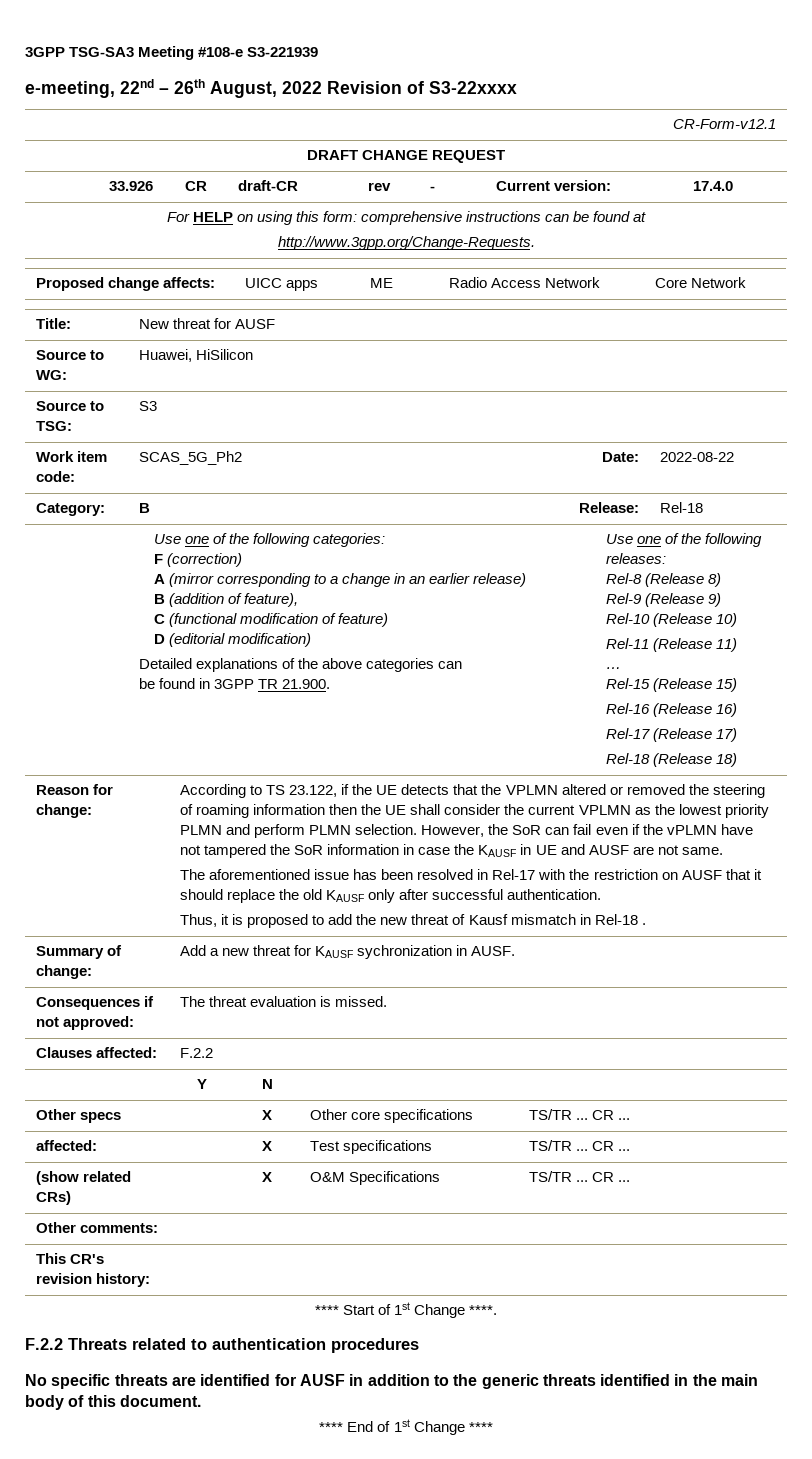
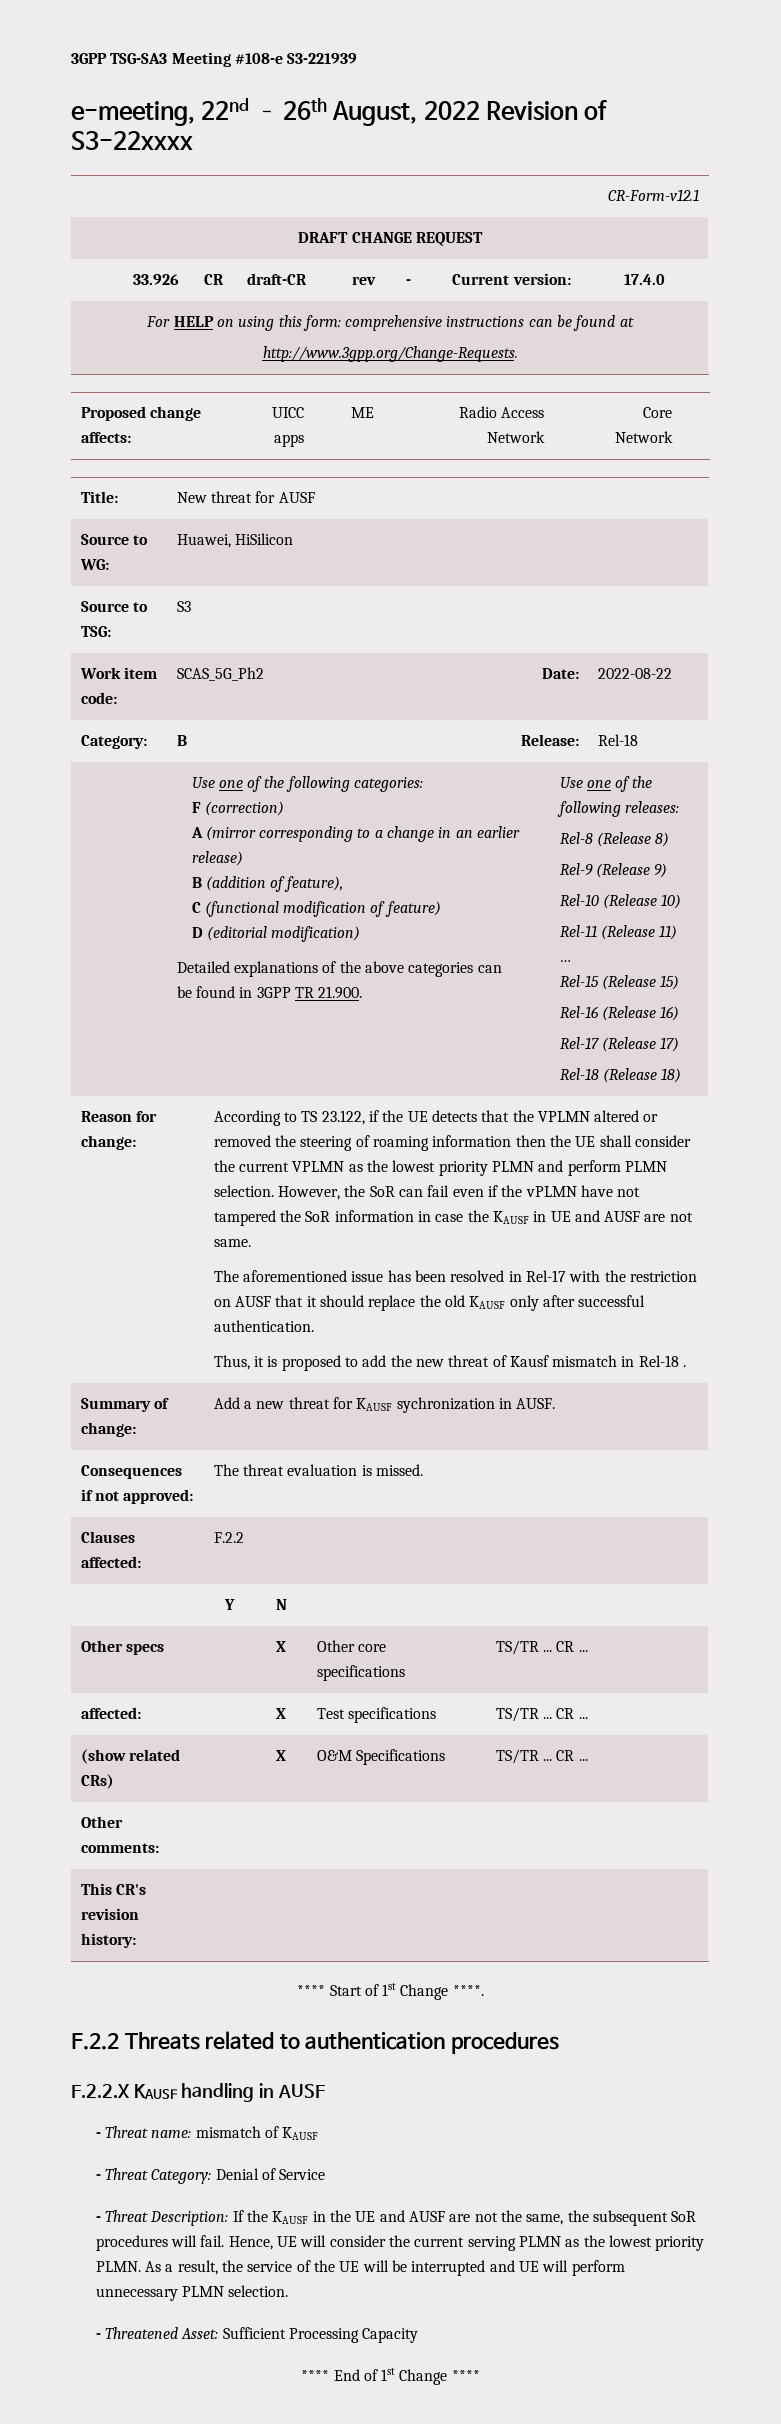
- No specific threats are identified for AUSF in addition to the generic threats identified in the main body of this document.
+ F.2.2.X KAUSF handling in AUSF
+ - Threat name: mismatch of KAUSF
+ - Threat Category: Denial of Service
+ - Threat Description: If the KAUSF in the UE and AUSF are not the same, the subsequent SoR procedures will fail. Hence, UE will consider the current serving PLMN as the lowest priority PLMN. As a result, the service of the UE will be interrupted and UE will perform unnecessary PLMN selection.
+ - Threatened Asset: Sufficient Processing Capacity

